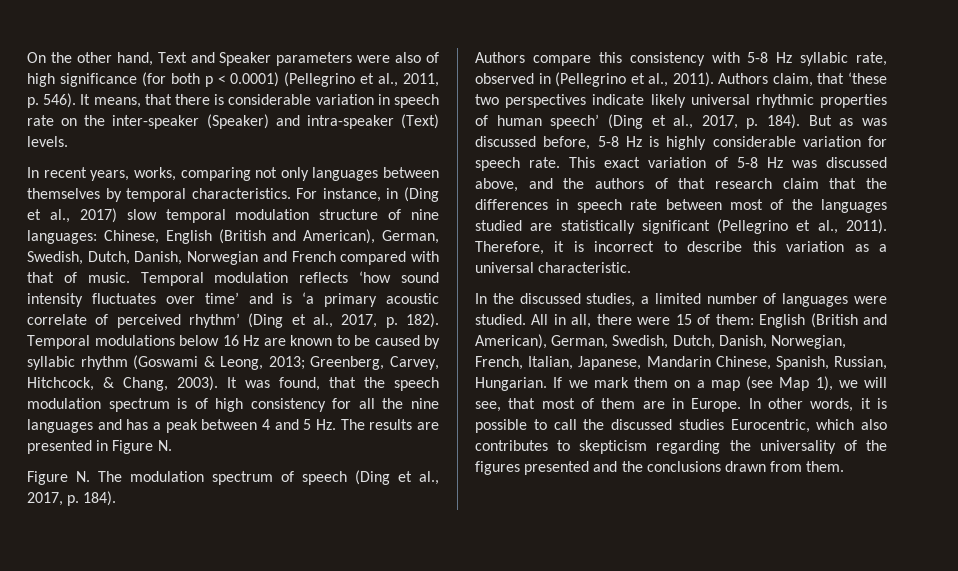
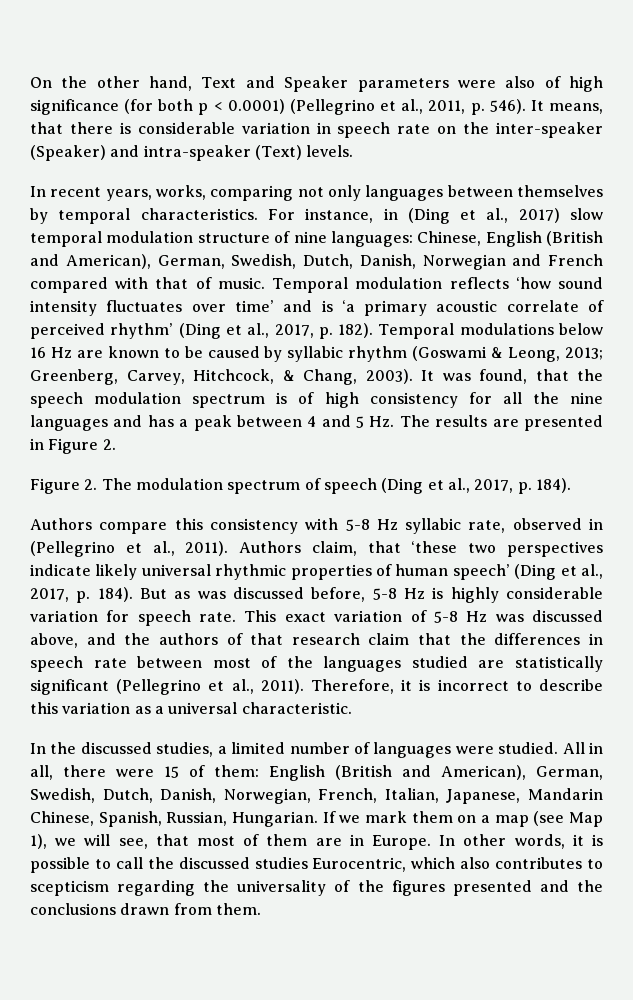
- It was found, that the speech modulation spectrum is of high consistency for all the nine languages and has a peak between 4 and 5 Hz. The results are presented in Figure N.
- Figure N. The modulation spectrum of speech (Ding et al., 2017, p. 184).
+ It was found, that the speech modulation spectrum is of high consistency for all the nine languages and has a peak between 4 and 5 Hz. The results are presented in Figure 2.
+ Figure 2. The modulation spectrum of speech (Ding et al., 2017, p. 184).
- In other words, it is possible to call the discussed studies Eurocentric, which also contributes to skepticism regarding the universality of the figures presented and the conclusions drawn from them.
+ In other words, it is possible to call the discussed studies Eurocentric, which also contributes to scepticism regarding the universality of the figures presented and the conclusions drawn from them.

